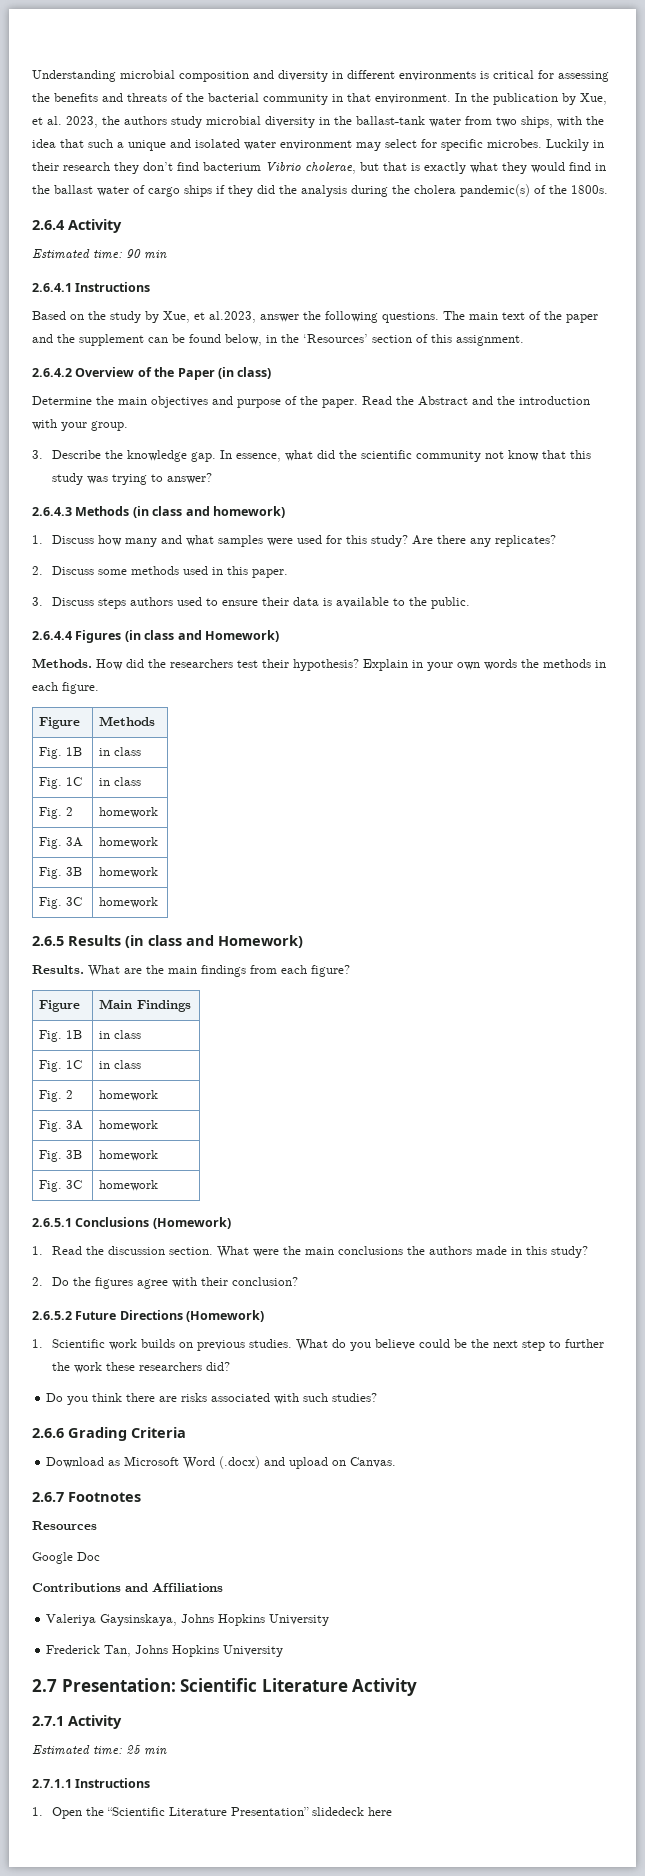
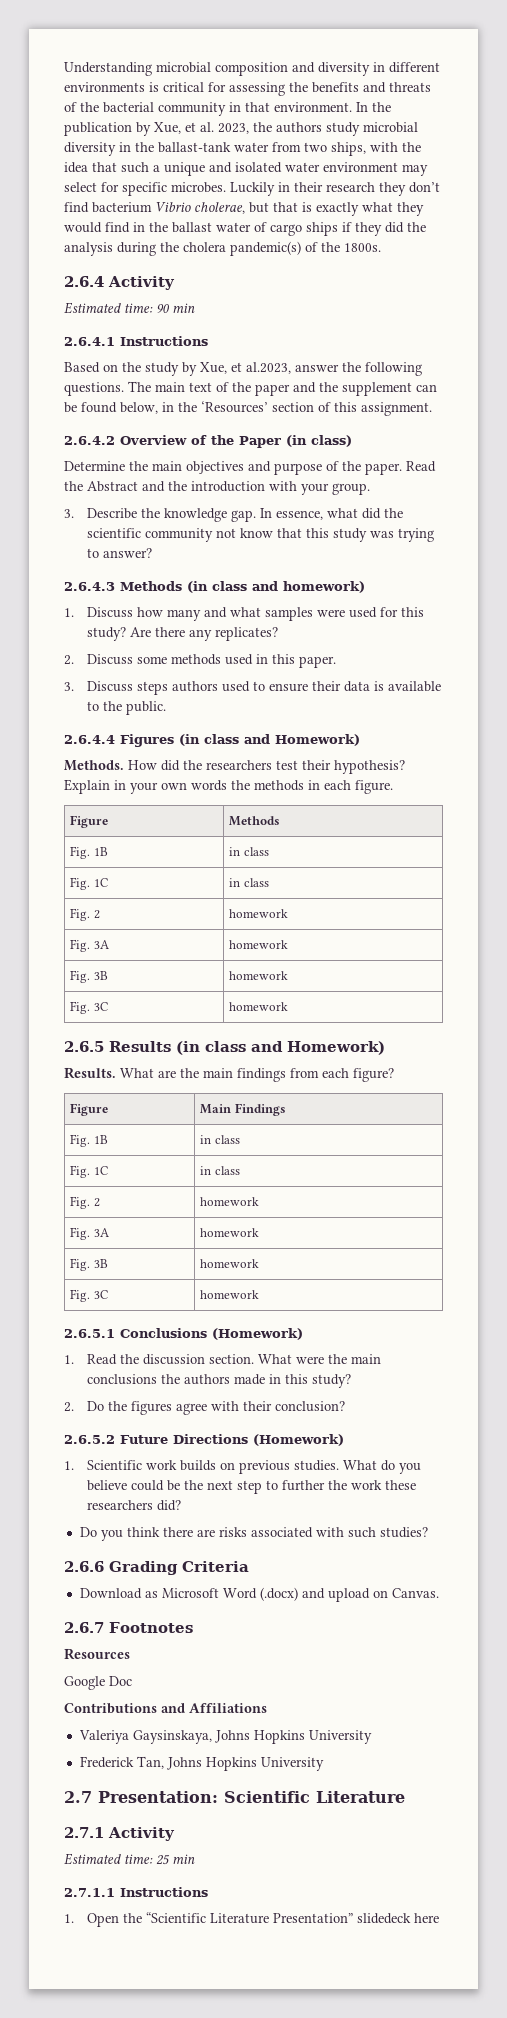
- 2.7 Presentation: Scientific Literature Activity
+ 2.7 Presentation: Scientific Literature

